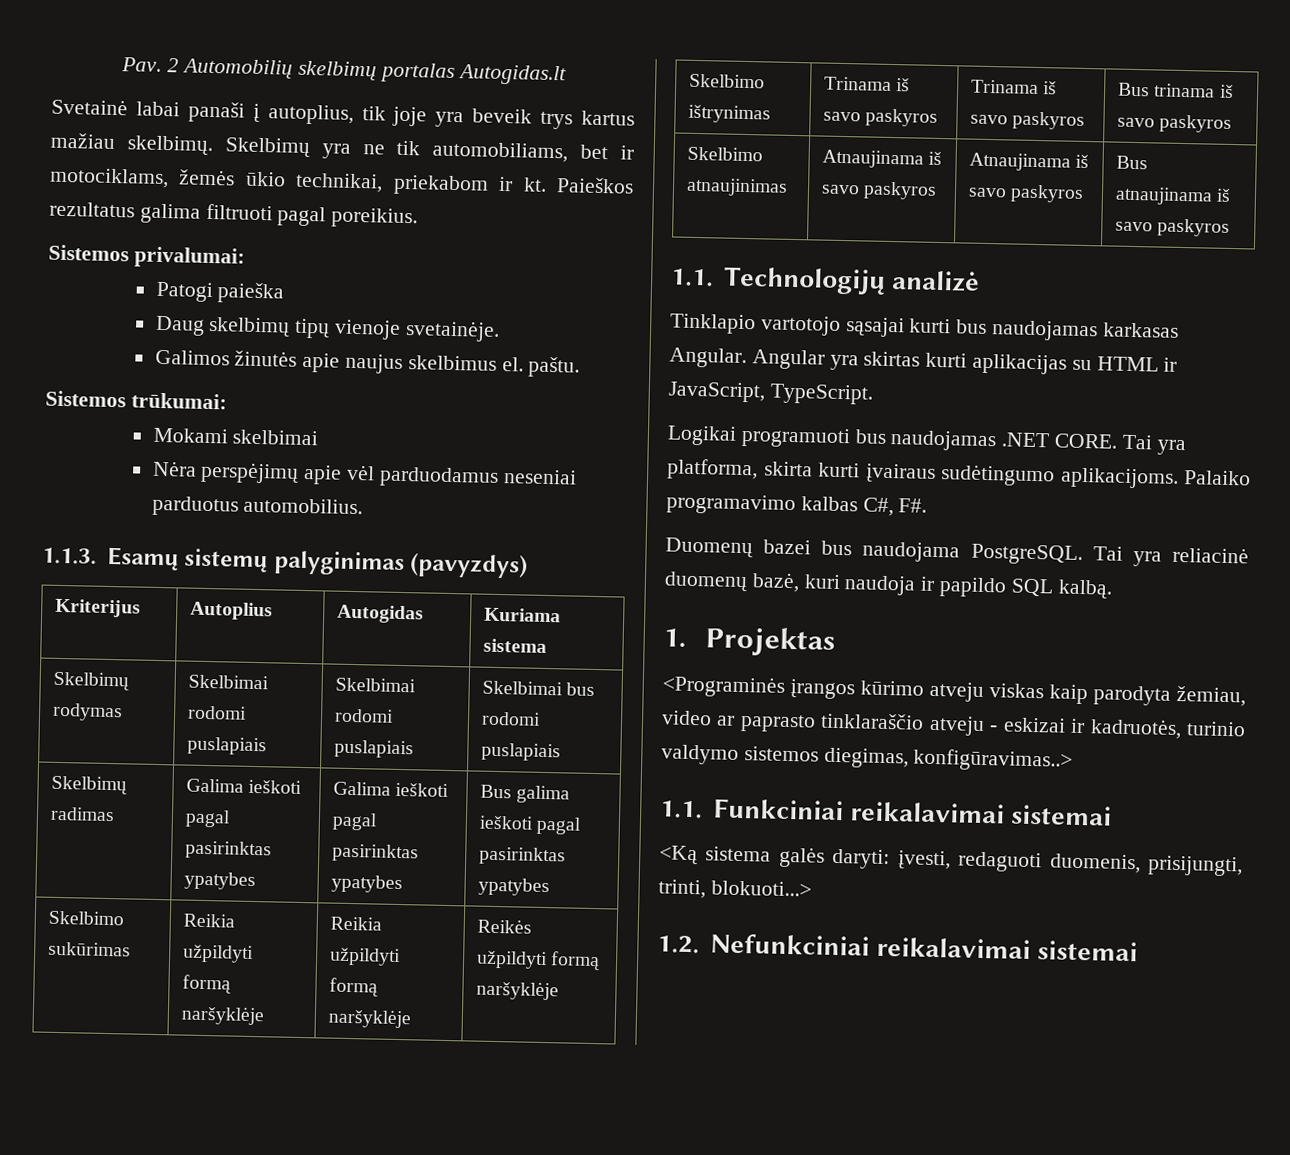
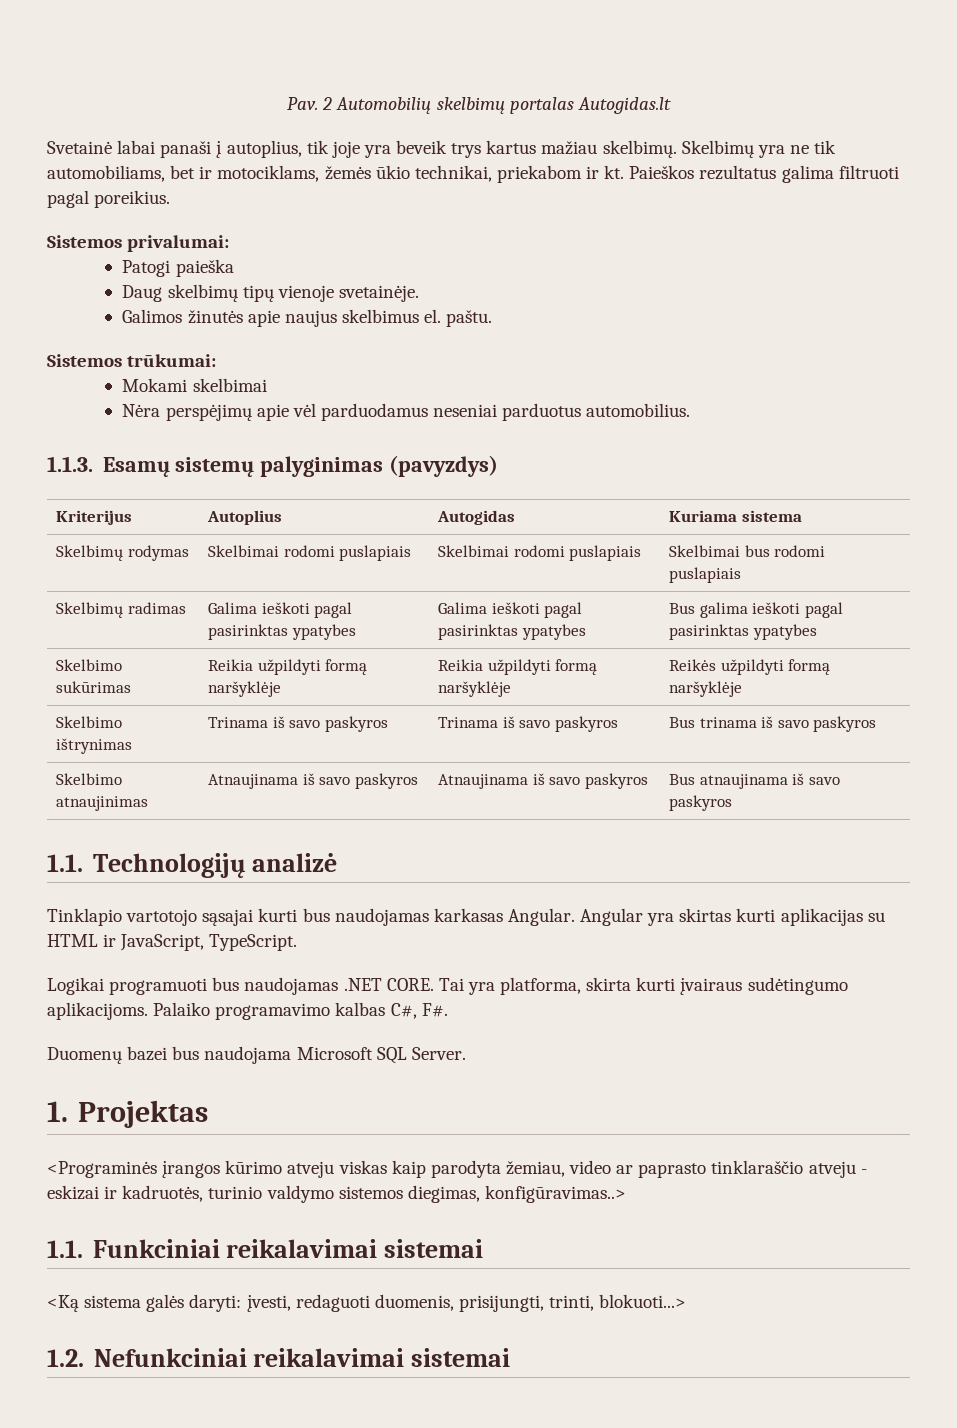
- Duomenų bazei bus naudojama PostgreSQL. Tai yra reliacinė duomenų bazė, kuri naudoja ir papildo SQL kalbą.
+ Duomenų bazei bus naudojama Microsoft SQL Server.

